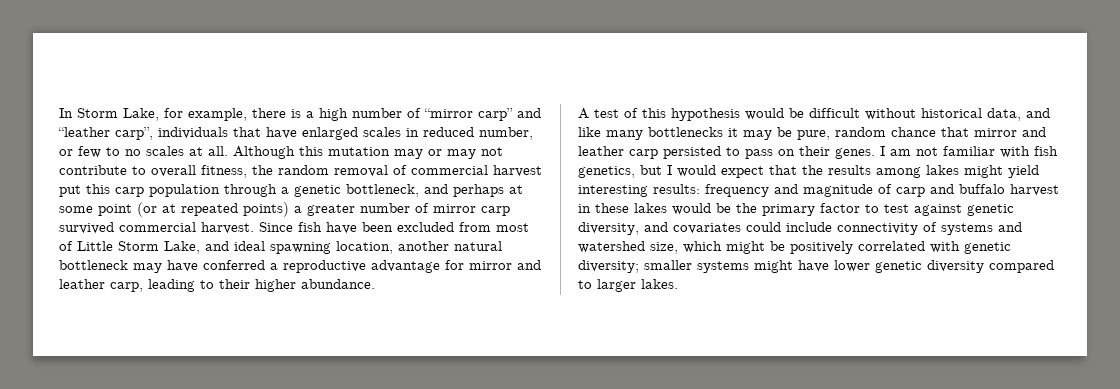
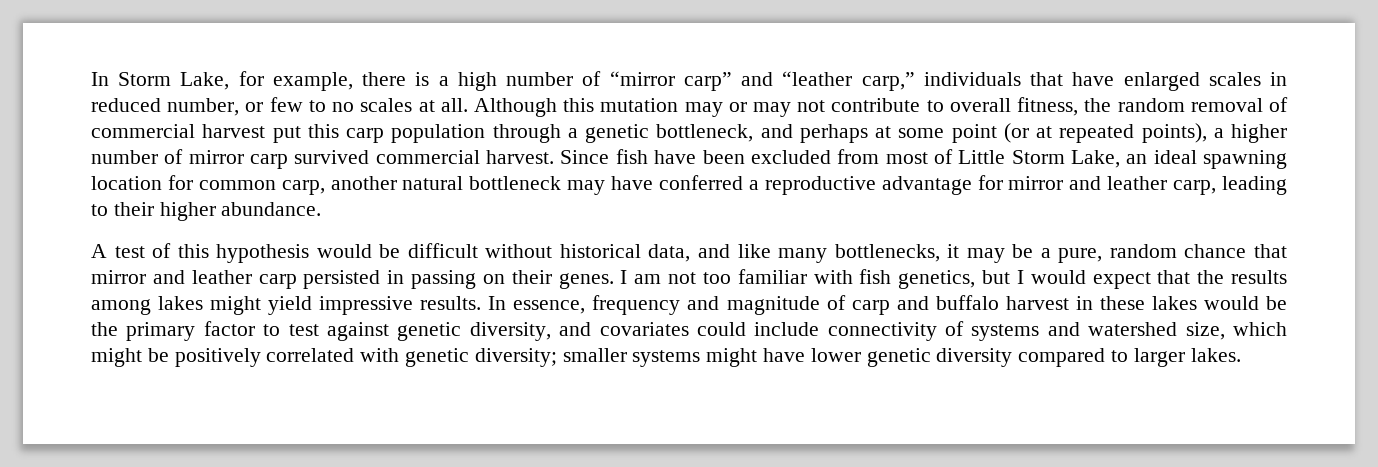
- In Storm Lake, for example, there is a high number of “mirror carp” and “leather carp”, individuals that have enlarged scales in reduced number, or few to no scales at all.
+ In Storm Lake, for example, there is a high number of “mirror carp” and “leather carp,” individuals that have enlarged scales in reduced number, or few to no scales at all.
- Although this mutation may or may not contribute to overall fitness, the random removal of commercial harvest put this carp population through a genetic bottleneck, and perhaps at some point (or at repeated points) a greater number of mirror carp survived commercial harvest.
+ Although this mutation may or may not contribute to overall fitness, the random removal of commercial harvest put this carp population through a genetic bottleneck, and perhaps at some point (or at repeated points), a higher number of mirror carp survived commercial harvest.
- Since fish have been excluded from most of Little Storm Lake, and ideal spawning location, another natural bottleneck may have conferred a reproductive advantage for mirror and leather carp, leading to their higher abundance.
+ Since fish have been excluded from most of Little Storm Lake, an ideal spawning location for common carp, another natural bottleneck may have conferred a reproductive advantage for mirror and leather carp, leading to their higher abundance.
- A test of this hypothesis would be difficult without historical data, and like many bottlenecks it may be pure, random chance that mirror and leather carp persisted to pass on their genes.
+ A test of this hypothesis would be difficult without historical data, and like many bottlenecks, it may be a pure, random chance that mirror and leather carp persisted in passing on their genes.
- I am not familiar with fish genetics, but I would expect that the results among lakes might yield interesting results: frequency and magnitude of carp and buffalo harvest in these lakes would be the primary factor to test against genetic diversity, and covariates could include connectivity of systems and watershed size, which might be positively correlated with genetic diversity;
+ I am not too familiar with fish genetics, but I would expect that the results among lakes might yield impressive results. In essence, frequency and magnitude of carp and buffalo harvest in these lakes would be the primary factor to test against genetic diversity, and covariates could include connectivity of systems and watershed size, which might be positively correlated with genetic diversity;

